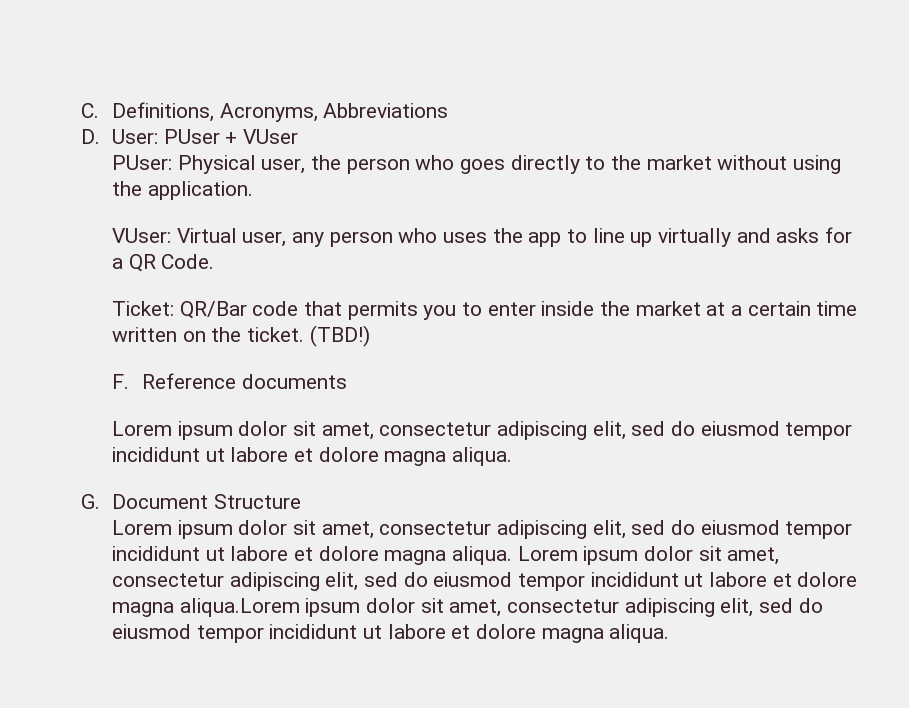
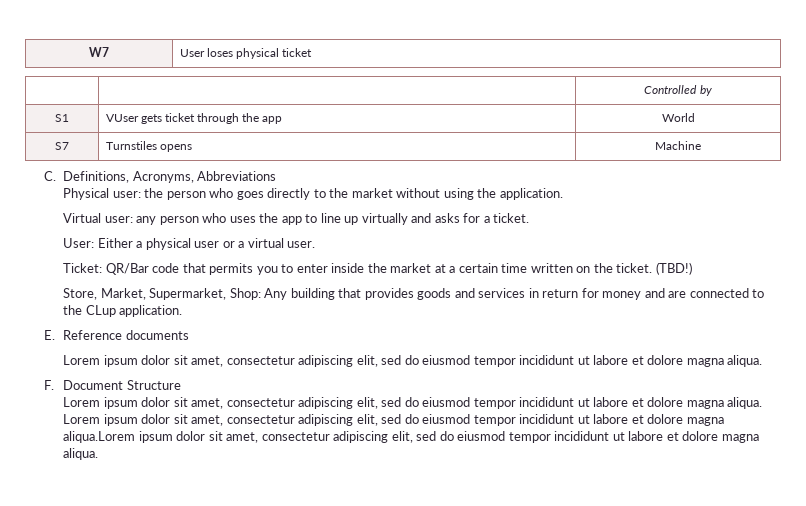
+ W7 | User loses physical ticket
+ | | Controlled by
+ S1 | VUser gets ticket through the app | World
+ S7 | Turnstiles opens | Machine
  C. Definitions, Acronyms, Abbreviations
- D. User: PUser + VUser
- PUser: Physical user, the person who goes directly to the market without using the application.
+ Physical user: the person who goes directly to the market without using the application.
- VUser: Virtual user, any person who uses the app to line up virtually and asks for a QR Code.
+ Virtual user: any person who uses the app to line up virtually and asks for a ticket.
+ User: Either a physical user or a virtual user.
- F. Reference documents
+ Store, Market, Supermarket, Shop: Any building that provides goods and services in return for money and are connected to the CLup application.
+ E. Reference documents
- G. Document Structure
+ F. Document Structure

